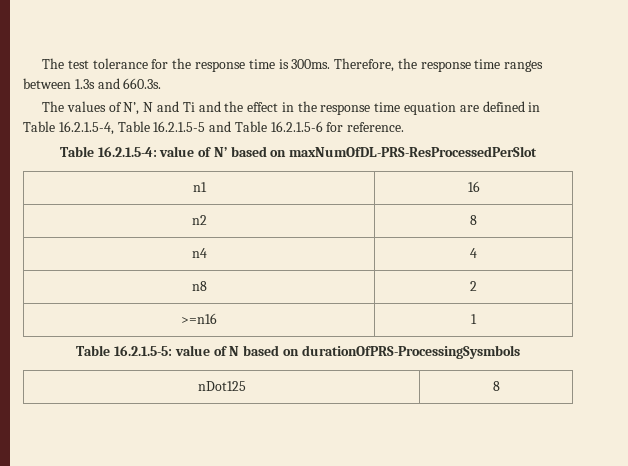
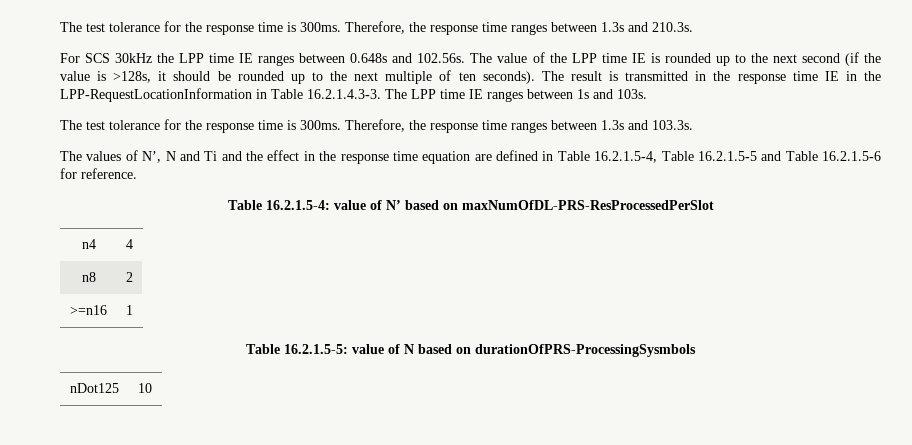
- Therefore, the response time ranges between 1.3s and 660.3s.
+ Therefore, the response time ranges between 1.3s and 210.3s.
+ For SCS 30kHz the LPP time IE ranges between 0.648s and 102.56s. The value of the LPP time IE is rounded up to the next second (if the value is >128s, it should be rounded up to the next multiple of ten seconds). The result is transmitted in the response time IE in the LPP-RequestLocationInformation in Table 16.2.1.4.3-3. The LPP time IE ranges between 1s and 103s.
+ The test tolerance for the response time is 300ms. Therefore, the response time ranges between 1.3s and 103.3s.
- n1 | 16
- n2 | 8
- nDot125 | 8
+ nDot125 | 10

